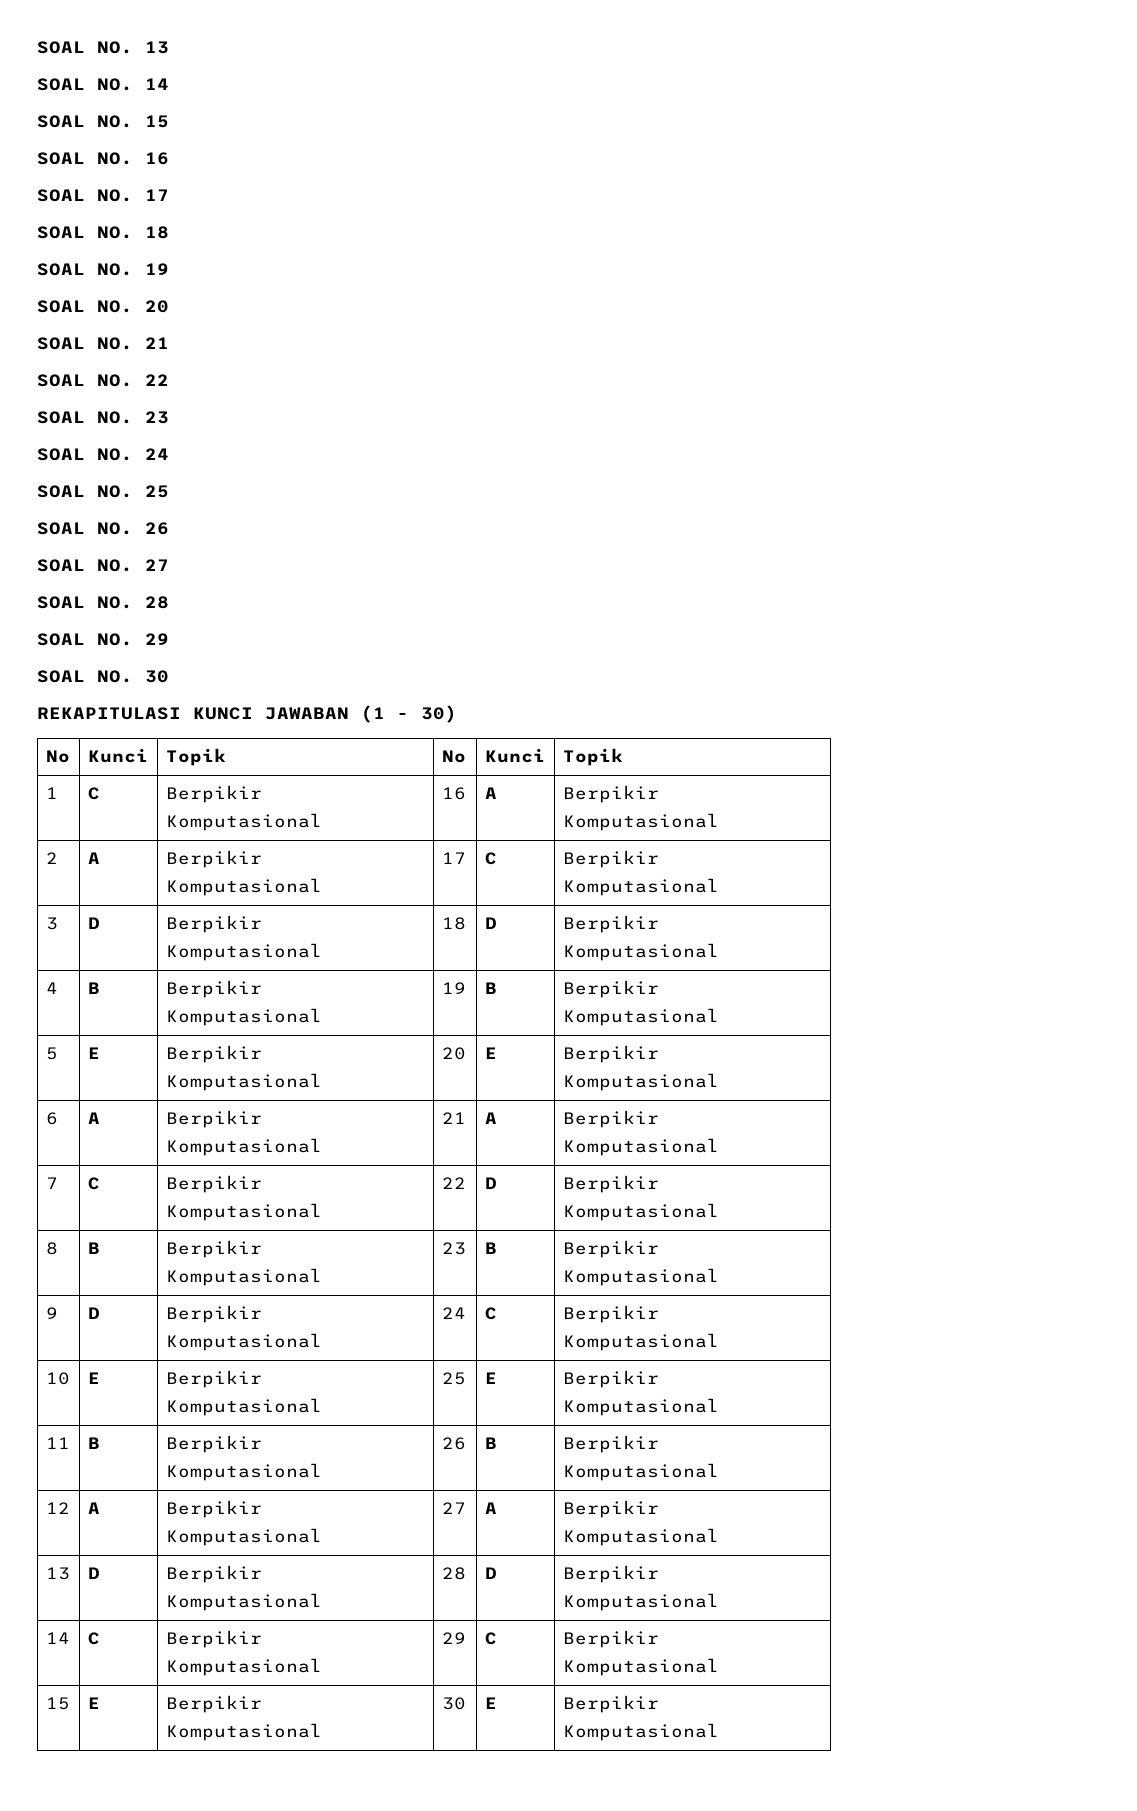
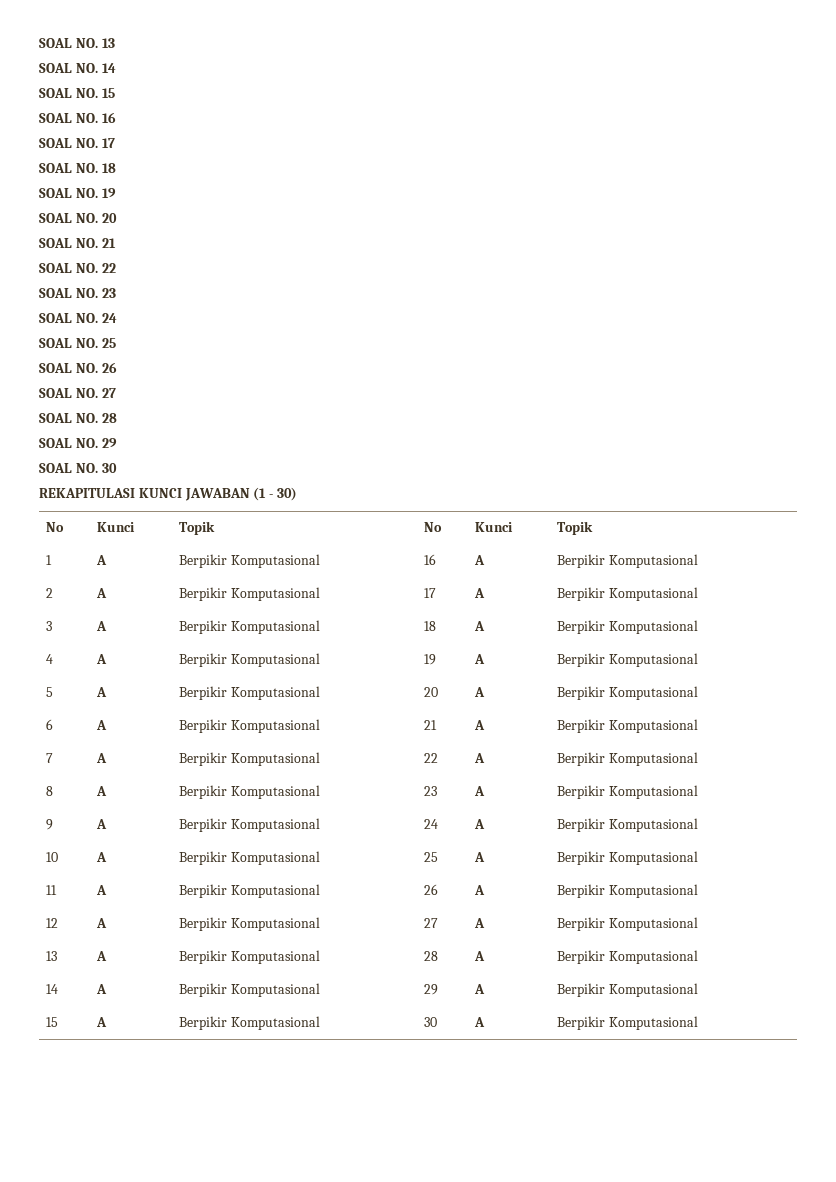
- 1 | C | Berpikir Komputasional | 16 | A | Berpikir Komputasional
+ 1 | A | Berpikir Komputasional | 16 | A | Berpikir Komputasional
- 2 | A | Berpikir Komputasional | 17 | C | Berpikir Komputasional
+ 2 | A | Berpikir Komputasional | 17 | A | Berpikir Komputasional
- 3 | D | Berpikir Komputasional | 18 | D | Berpikir Komputasional
+ 3 | A | Berpikir Komputasional | 18 | A | Berpikir Komputasional
- 4 | B | Berpikir Komputasional | 19 | B | Berpikir Komputasional
+ 4 | A | Berpikir Komputasional | 19 | A | Berpikir Komputasional
- 5 | E | Berpikir Komputasional | 20 | E | Berpikir Komputasional
+ 5 | A | Berpikir Komputasional | 20 | A | Berpikir Komputasional
- 7 | C | Berpikir Komputasional | 22 | D | Berpikir Komputasional
+ 7 | A | Berpikir Komputasional | 22 | A | Berpikir Komputasional
- 8 | B | Berpikir Komputasional | 23 | B | Berpikir Komputasional
+ 8 | A | Berpikir Komputasional | 23 | A | Berpikir Komputasional
- 9 | D | Berpikir Komputasional | 24 | C | Berpikir Komputasional
+ 9 | A | Berpikir Komputasional | 24 | A | Berpikir Komputasional
- 10 | E | Berpikir Komputasional | 25 | E | Berpikir Komputasional
+ 10 | A | Berpikir Komputasional | 25 | A | Berpikir Komputasional
- 11 | B | Berpikir Komputasional | 26 | B | Berpikir Komputasional
+ 11 | A | Berpikir Komputasional | 26 | A | Berpikir Komputasional
- 13 | D | Berpikir Komputasional | 28 | D | Berpikir Komputasional
+ 13 | A | Berpikir Komputasional | 28 | A | Berpikir Komputasional
- 14 | C | Berpikir Komputasional | 29 | C | Berpikir Komputasional
+ 14 | A | Berpikir Komputasional | 29 | A | Berpikir Komputasional
- 15 | E | Berpikir Komputasional | 30 | E | Berpikir Komputasional
+ 15 | A | Berpikir Komputasional | 30 | A | Berpikir Komputasional

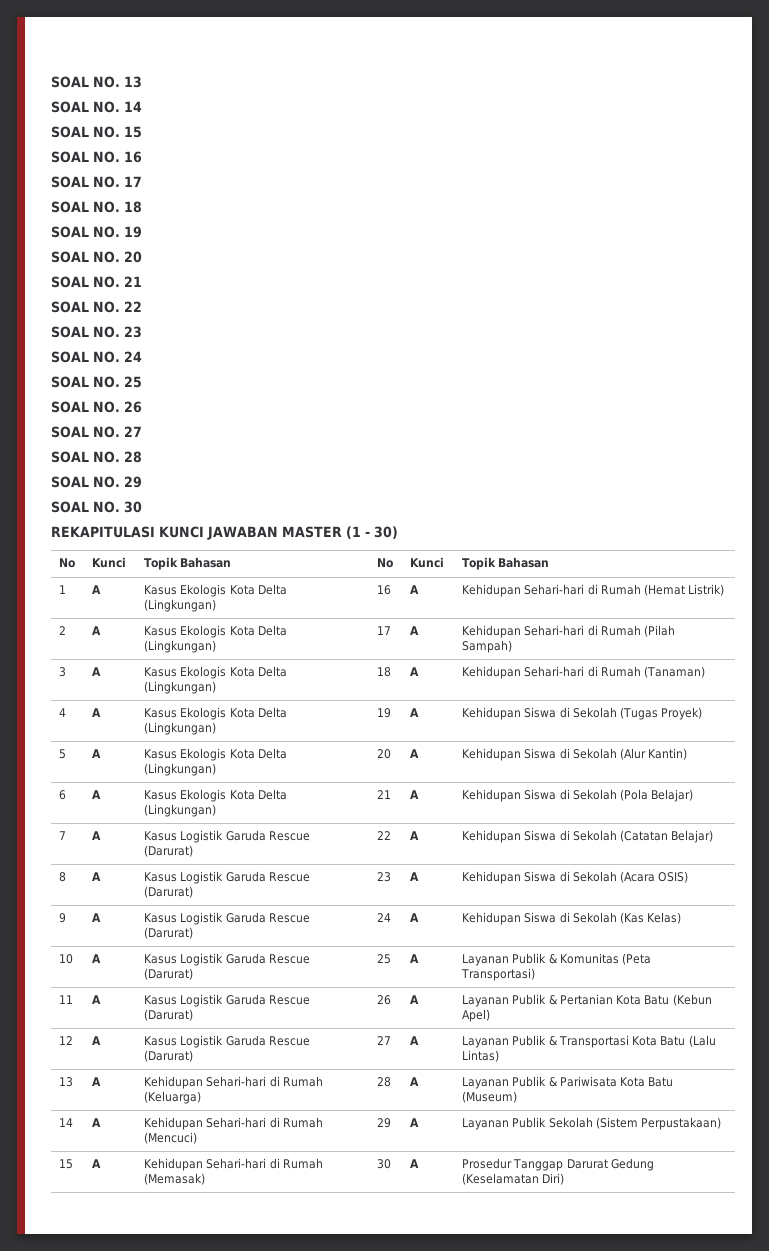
- REKAPITULASI KUNCI JAWABAN (1 - 30)
+ REKAPITULASI KUNCI JAWABAN MASTER (1 - 30)
- No | Kunci | Topik | No | Kunci | Topik
+ No | Kunci | Topik Bahasan | No | Kunci | Topik Bahasan
- 1 | A | Berpikir Komputasional | 16 | A | Berpikir Komputasional
- 2 | A | Berpikir Komputasional | 17 | A | Berpikir Komputasional
- 3 | A | Berpikir Komputasional | 18 | A | Berpikir Komputasional
- 4 | A | Berpikir Komputasional | 19 | A | Berpikir Komputasional
- 5 | A | Berpikir Komputasional | 20 | A | Berpikir Komputasional
- 6 | A | Berpikir Komputasional | 21 | A | Berpikir Komputasional
- 7 | A | Berpikir Komputasional | 22 | A | Berpikir Komputasional
- 8 | A | Berpikir Komputasional | 23 | A | Berpikir Komputasional
- 9 | A | Berpikir Komputasional | 24 | A | Berpikir Komputasional
- 10 | A | Berpikir Komputasional | 25 | A | Berpikir Komputasional
- 11 | A | Berpikir Komputasional | 26 | A | Berpikir Komputasional
- 12 | A | Berpikir Komputasional | 27 | A | Berpikir Komputasional
- 13 | A | Berpikir Komputasional | 28 | A | Berpikir Komputasional
- 14 | A | Berpikir Komputasional | 29 | A | Berpikir Komputasional
- 15 | A | Berpikir Komputasional | 30 | A | Berpikir Komputasional
+ 1 | A | Kasus Ekologis Kota Delta (Lingkungan) | 16 | A | Kehidupan Sehari-hari di Rumah (Hemat Listrik)
+ 2 | A | Kasus Ekologis Kota Delta (Lingkungan) | 17 | A | Kehidupan Sehari-hari di Rumah (Pilah Sampah)
+ 3 | A | Kasus Ekologis Kota Delta (Lingkungan) | 18 | A | Kehidupan Sehari-hari di Rumah (Tanaman)
+ 4 | A | Kasus Ekologis Kota Delta (Lingkungan) | 19 | A | Kehidupan Siswa di Sekolah (Tugas Proyek)
+ 5 | A | Kasus Ekologis Kota Delta (Lingkungan) | 20 | A | Kehidupan Siswa di Sekolah (Alur Kantin)
+ 6 | A | Kasus Ekologis Kota Delta (Lingkungan) | 21 | A | Kehidupan Siswa di Sekolah (Pola Belajar)
+ 7 | A | Kasus Logistik Garuda Rescue (Darurat) | 22 | A | Kehidupan Siswa di Sekolah (Catatan Belajar)
+ 8 | A | Kasus Logistik Garuda Rescue (Darurat) | 23 | A | Kehidupan Siswa di Sekolah (Acara OSIS)
+ 9 | A | Kasus Logistik Garuda Rescue (Darurat) | 24 | A | Kehidupan Siswa di Sekolah (Kas Kelas)
+ 10 | A | Kasus Logistik Garuda Rescue (Darurat) | 25 | A | Layanan Publik & Komunitas (Peta Transportasi)
+ 11 | A | Kasus Logistik Garuda Rescue (Darurat) | 26 | A | Layanan Publik & Pertanian Kota Batu (Kebun Apel)
+ 12 | A | Kasus Logistik Garuda Rescue (Darurat) | 27 | A | Layanan Publik & Transportasi Kota Batu (Lalu Lintas)
+ 13 | A | Kehidupan Sehari-hari di Rumah (Keluarga) | 28 | A | Layanan Publik & Pariwisata Kota Batu (Museum)
+ 14 | A | Kehidupan Sehari-hari di Rumah (Mencuci) | 29 | A | Layanan Publik Sekolah (Sistem Perpustakaan)
+ 15 | A | Kehidupan Sehari-hari di Rumah (Memasak) | 30 | A | Prosedur Tanggap Darurat Gedung (Keselamatan Diri)

